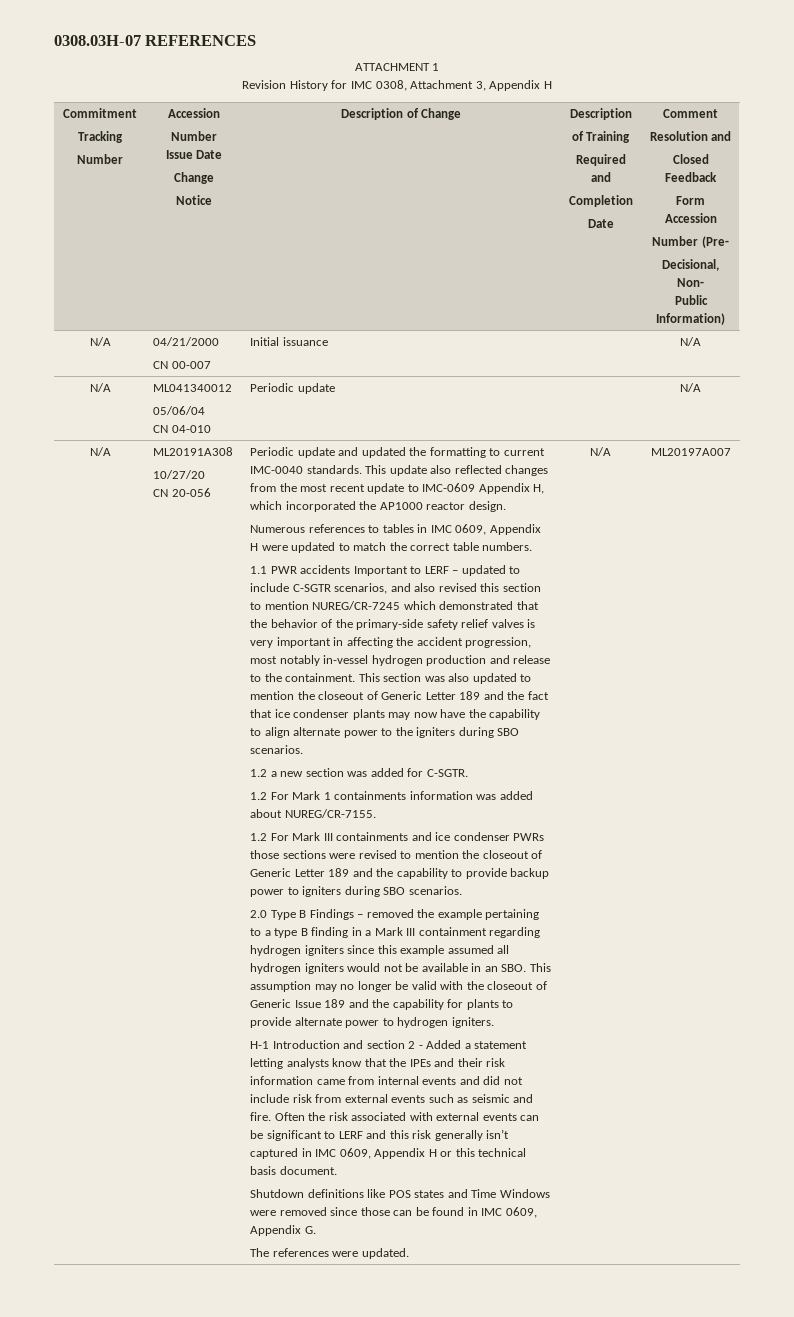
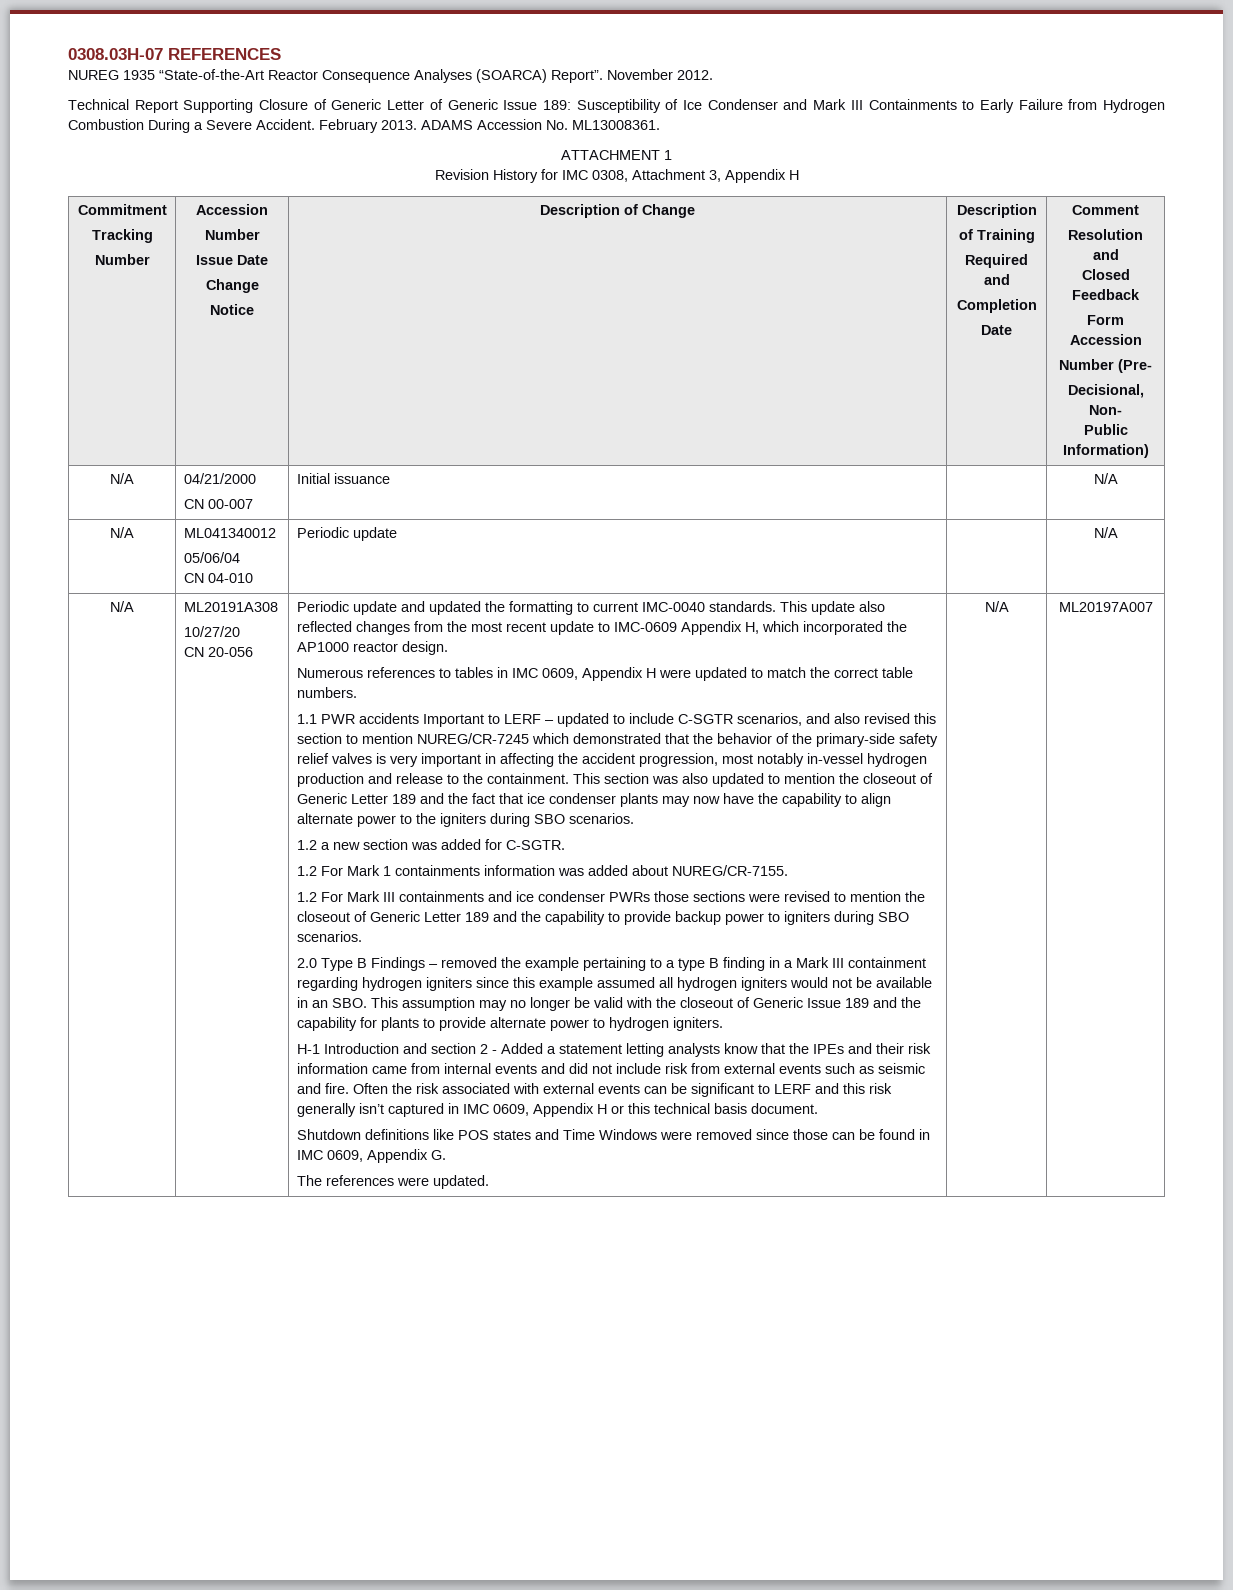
+ NUREG 1935 “State-of-the-Art Reactor Consequence Analyses (SOARCA) Report”. November 2012.
+ Technical Report Supporting Closure of Generic Letter of Generic Issue 189: Susceptibility of Ice Condenser and Mark III Containments to Early Failure from Hydrogen Combustion During a Severe Accident. February 2013. ADAMS Accession No. ML13008361.

